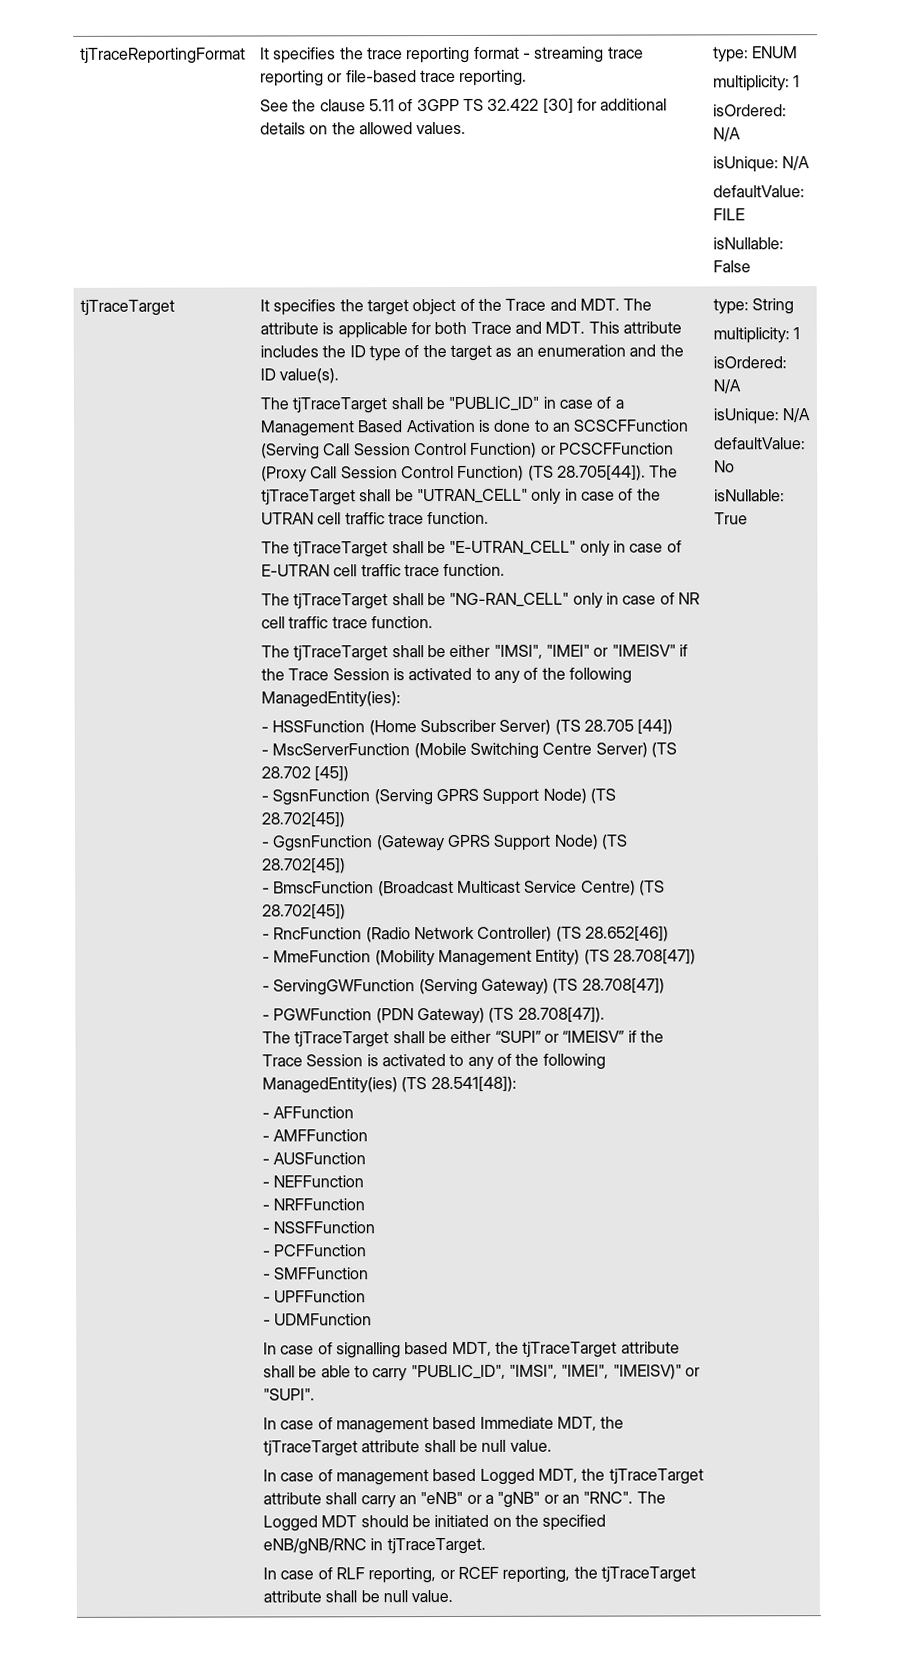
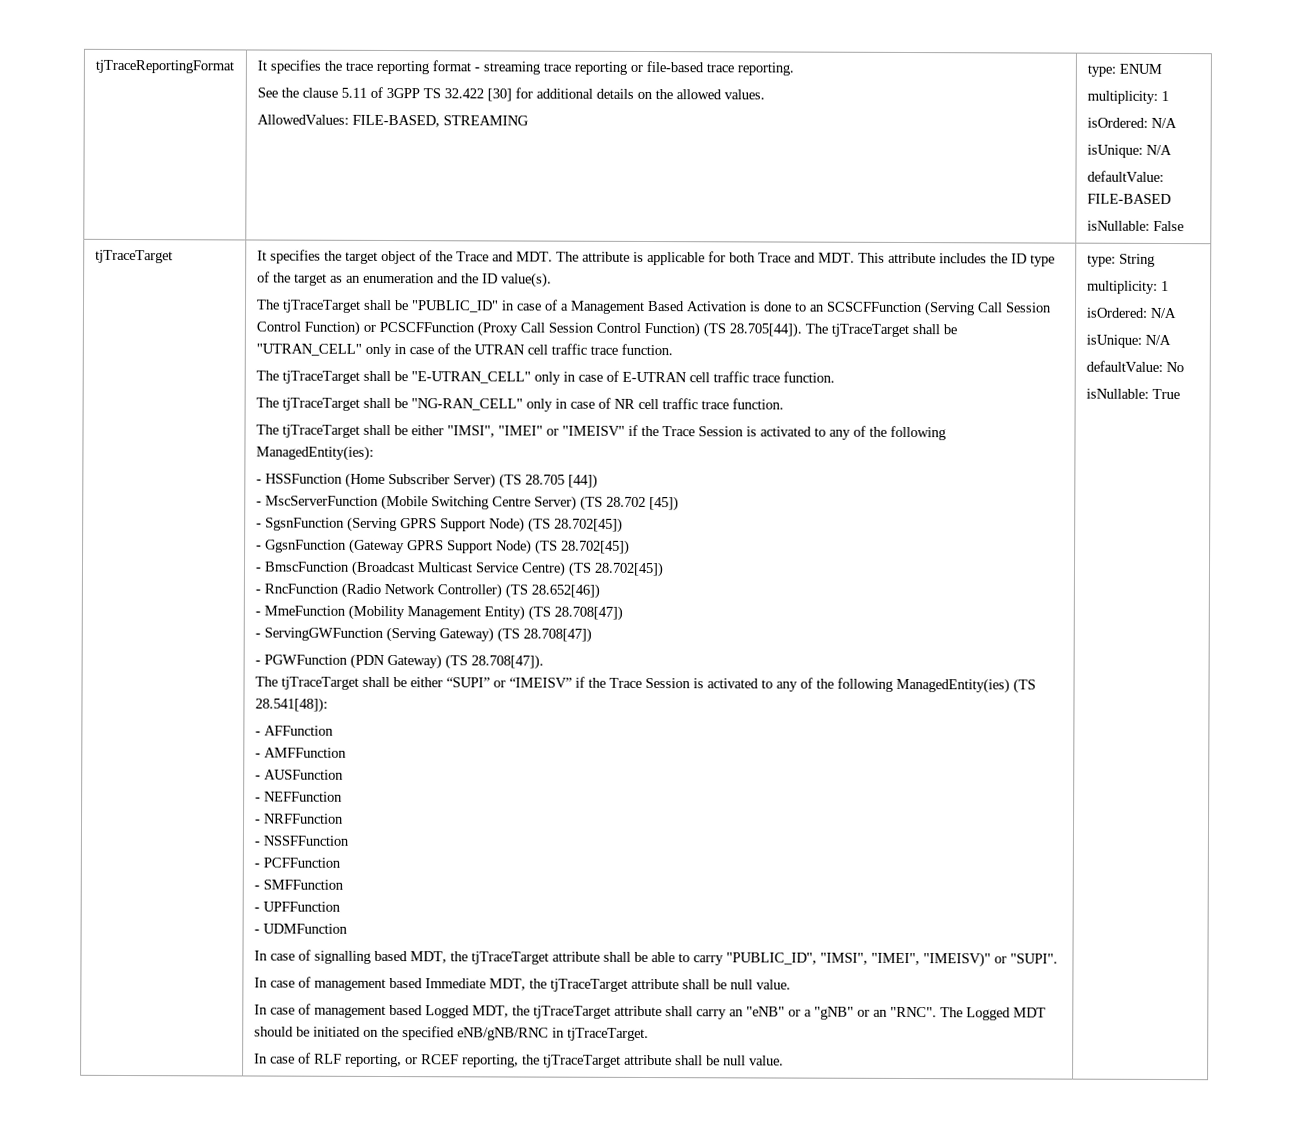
+ AllowedValues: FILE-BASED, STREAMING
- defaultValue: FILE
+ defaultValue: FILE-BASED

